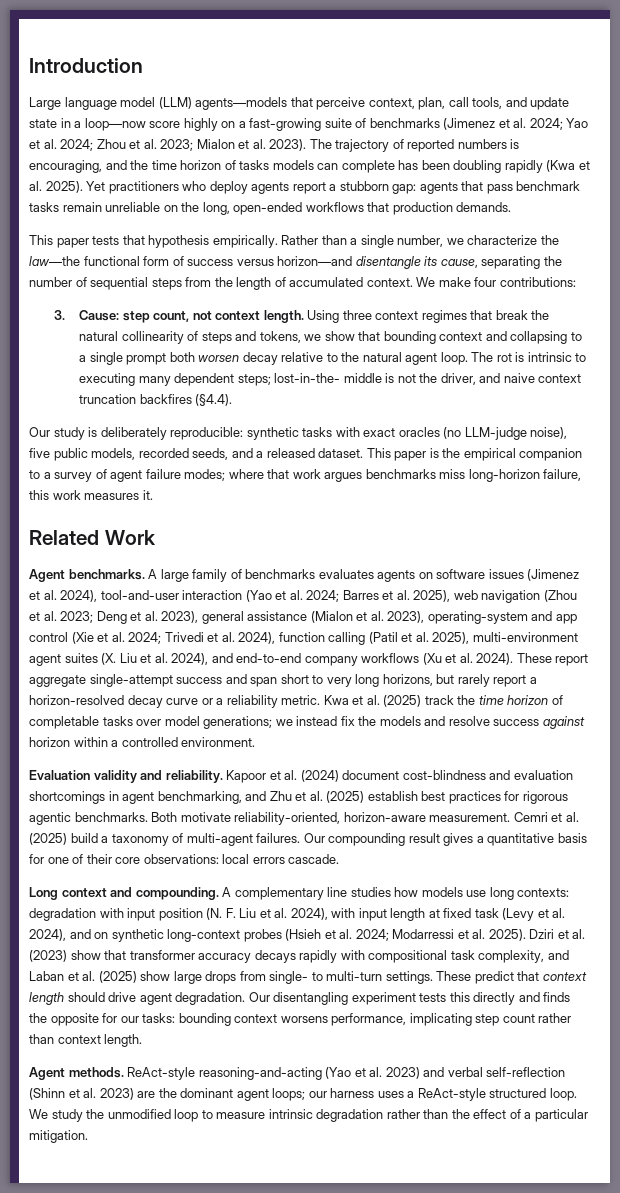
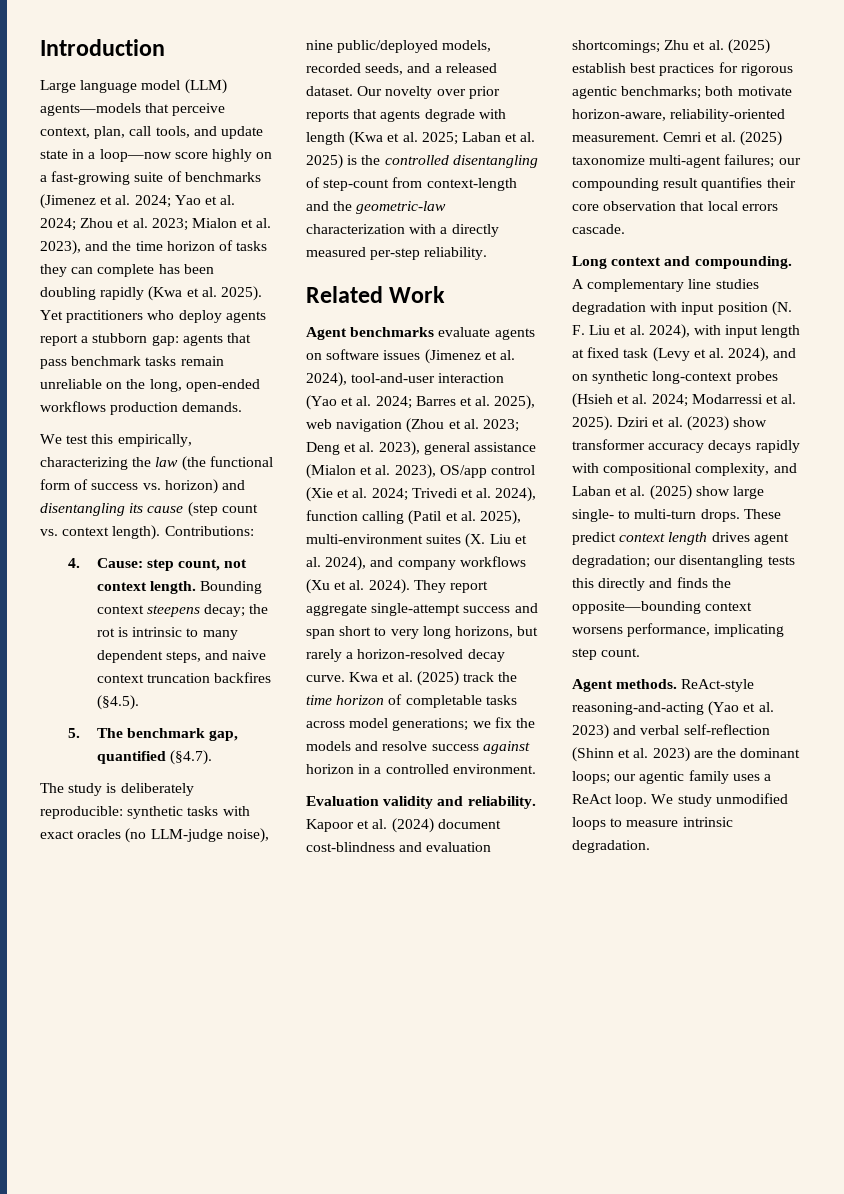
- Large language model (LLM) agents—models that perceive context, plan, call tools, and update state in a loop—now score highly on a fast-growing suite of benchmarks (Jimenez et al. 2024; Yao et al. 2024; Zhou et al. 2023; Mialon et al. 2023). The trajectory of reported numbers is encouraging, and the time horizon of tasks models can complete has been doubling rapidly (Kwa et al. 2025).
+ Large language model (LLM) agents—models that perceive context, plan, call tools, and update state in a loop—now score highly on a fast-growing suite of benchmarks (Jimenez et al. 2024; Yao et al. 2024; Zhou et al. 2023; Mialon et al. 2023), and the time horizon of tasks they can complete has been doubling rapidly (Kwa et al. 2025).
- Yet practitioners who deploy agents report a stubborn gap: agents that pass benchmark tasks remain unreliable on the long, open-ended workflows that production demands.
+ Yet practitioners who deploy agents report a stubborn gap: agents that pass benchmark tasks remain unreliable on the long, open-ended workflows production demands.
- This paper tests that hypothesis empirically. Rather than a single number, we characterize the law—the functional form of success versus horizon—and disentangle its cause, separating the number of sequential steps from the length of accumulated context. We make four contributions:
- 3. Cause: step count, not context length.
+ We test this empirically, characterizing the law (the functional form of success vs. horizon) and disentangling its cause (step count vs. context length). Contributions:
+ 4. Cause: step count, not context length.
- Using three context regimes that break the natural collinearity of steps and tokens, we show that bounding context and collapsing to a single prompt both worsen decay relative to the natural agent loop. The rot is intrinsic to executing many dependent steps; lost-in-the- middle is not the driver, and naive context truncation backfires (§4.4).
- Our study is deliberately reproducible: synthetic tasks with exact oracles (no LLM-judge noise), five public models, recorded seeds, and a released dataset.
+ Bounding context steepens decay; the rot is intrinsic to many dependent steps, and naive context truncation backfires (§4.5).
+ 5. The benchmark gap, quantified (§4.7).
+ The study is deliberately reproducible: synthetic tasks with exact oracles (no LLM-judge noise), nine public/deployed models, recorded seeds, and a released dataset.
- This paper is the empirical companion to a survey of agent failure modes; where that work argues benchmarks miss long-horizon failure, this work measures it.
+ Our novelty over prior reports that agents degrade with length (Kwa et al. 2025; Laban et al. 2025) is the controlled disentangling of step-count from context-length and the geometric-law characterization with a directly measured per-step reliability.
  Related Work
- Agent benchmarks. A large family of benchmarks evaluates agents on software issues (Jimenez et al. 2024), tool-and-user interaction (Yao et al. 2024;
+ Agent benchmarks evaluate agents on software issues (Jimenez et al. 2024), tool-and-user interaction (Yao et al. 2024;
- Deng et al. 2023), general assistance (Mialon et al. 2023), operating-system and app control (Xie et al. 2024;
+ Deng et al. 2023), general assistance (Mialon et al. 2023), OS/app control (Xie et al. 2024;
- Trivedi et al. 2024), function calling (Patil et al. 2025), multi-environment agent suites (X. Liu et al. 2024), and end-to-end company workflows (Xu et al. 2024).
+ Trivedi et al. 2024), function calling (Patil et al. 2025), multi-environment suites (X. Liu et al. 2024), and company workflows (Xu et al. 2024).
- These report aggregate single-attempt success and span short to very long horizons, but rarely report a horizon-resolved decay curve or a reliability metric.
+ They report aggregate single-attempt success and span short to very long horizons, but rarely a horizon-resolved decay curve.
- Kwa et al. (2025) track the time horizon of completable tasks over model generations; we instead fix the models and resolve success against horizon within a controlled environment.
+ Kwa et al. (2025) track the time horizon of completable tasks across model generations; we fix the models and resolve success against horizon in a controlled environment.
- Kapoor et al. (2024) document cost-blindness and evaluation shortcomings in agent benchmarking, and Zhu et al. (2025) establish best practices for rigorous agentic benchmarks. Both motivate reliability-oriented, horizon-aware measurement.
+ Kapoor et al. (2024) document cost-blindness and evaluation shortcomings; Zhu et al. (2025) establish best practices for rigorous agentic benchmarks; both motivate horizon-aware, reliability-oriented measurement.
- Cemri et al. (2025) build a taxonomy of multi-agent failures. Our compounding result gives a quantitative basis for one of their core observations: local errors cascade.
+ Cemri et al. (2025) taxonomize multi-agent failures; our compounding result quantifies their core observation that local errors cascade.
- A complementary line studies how models use long contexts: degradation with input position (N. F. Liu et al. 2024), with input length at fixed task (Levy et al. 2024), and on synthetic long-context probes (Hsieh et al. 2024; Modarressi et al. 2025).
+ A complementary line studies degradation with input position (N. F. Liu et al. 2024), with input length at fixed task (Levy et al. 2024), and on synthetic long-context probes (Hsieh et al. 2024; Modarressi et al. 2025).
- Dziri et al. (2023) show that transformer accuracy decays rapidly with compositional task complexity, and Laban et al. (2025) show large drops from single- to multi-turn settings.
+ Dziri et al. (2023) show transformer accuracy decays rapidly with compositional complexity, and Laban et al. (2025) show large single- to multi-turn drops.
- These predict that context length should drive agent degradation. Our disentangling experiment tests this directly and finds the opposite for our tasks: bounding context worsens performance, implicating step count rather than context length.
+ These predict context length drives agent degradation; our disentangling tests this directly and finds the opposite—bounding context worsens performance, implicating step count.
- ReAct-style reasoning-and-acting (Yao et al. 2023) and verbal self-reflection (Shinn et al. 2023) are the dominant agent loops; our harness uses a ReAct-style structured loop. We study the unmodified loop to measure intrinsic degradation rather than the effect of a particular mitigation.
+ ReAct-style reasoning-and-acting (Yao et al. 2023) and verbal self-reflection (Shinn et al. 2023) are the dominant loops; our agentic family uses a ReAct loop. We study unmodified loops to measure intrinsic degradation.

